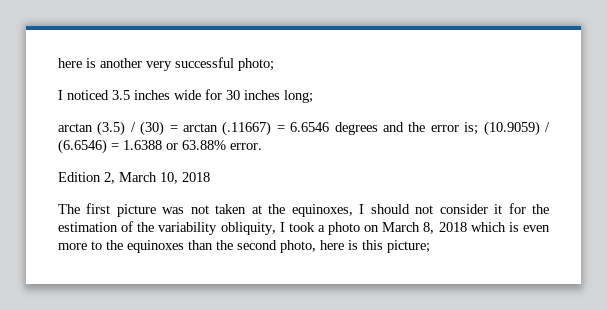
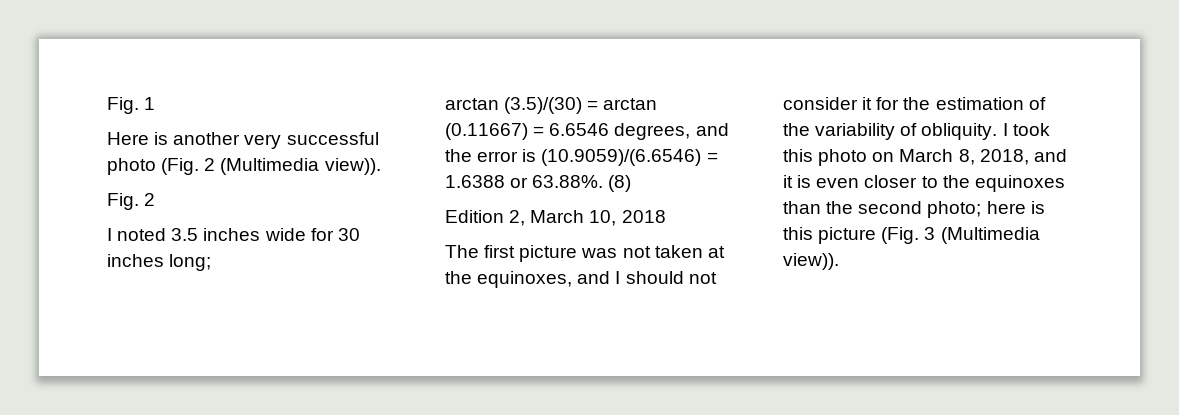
- here is another very successful photo;
- I noticed 3.5 inches wide for 30 inches long;
+ Fig. 1
+ Here is another very successful photo (Fig. 2 (Multimedia view)).
+ Fig. 2
+ I noted 3.5 inches wide for 30 inches long;
- arctan (3.5) / (30) = arctan (.11667) = 6.6546 degrees and the error is; (10.9059) / (6.6546) = 1.6388 or 63.88% error.
+ arctan (3.5)/(30) = arctan (0.11667) = 6.6546 degrees, and the error is (10.9059)/(6.6546) = 1.6388 or 63.88%. (8)
- The first picture was not taken at the equinoxes, I should not consider it for the estimation of the variability obliquity, I took a photo on March 8, 2018 which is even more to the equinoxes than the second photo, here is this picture;
+ The first picture was not taken at the equinoxes, and I should not consider it for the estimation of the variability of obliquity. I took this photo on March 8, 2018, and it is even closer to the equinoxes than the second photo; here is this picture (Fig. 3 (Multimedia view)).

